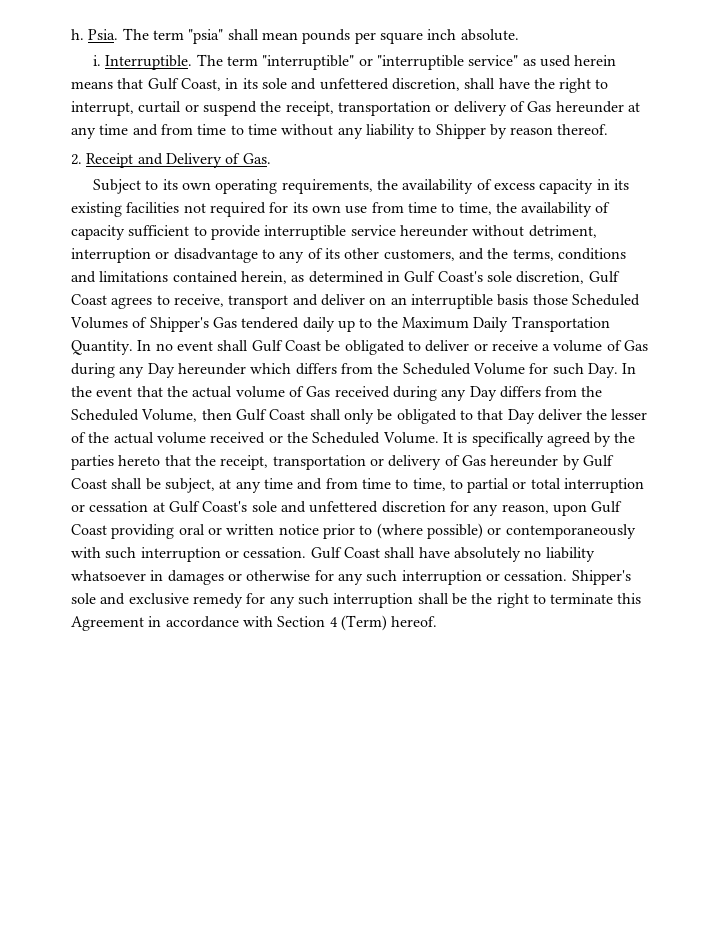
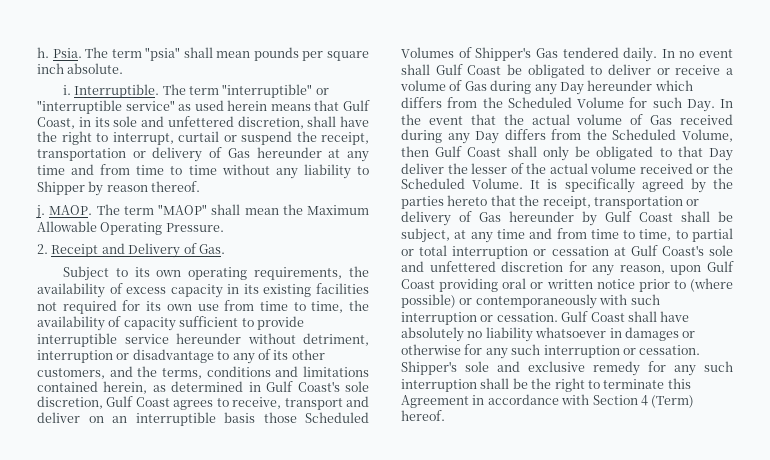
+ j. MAOP. The term "MAOP" shall mean the Maximum Allowable Operating Pressure.
- Subject to its own operating requirements, the availability of excess capacity in its existing facilities not required for its own use from time to time, the availability of capacity sufficient to provide interruptible service hereunder without detriment, interruption or disadvantage to any of its other customers, and the terms, conditions and limitations contained herein, as determined in Gulf Coast's sole discretion, Gulf Coast agrees to receive, transport and deliver on an interruptible basis those Scheduled Volumes of Shipper's Gas tendered daily up to the Maximum Daily Transportation Quantity.
+ Subject to its own operating requirements, the availability of excess capacity in its existing facilities not required for its own use from time to time, the availability of capacity sufficient to provide interruptible service hereunder without detriment, interruption or disadvantage to any of its other customers, and the terms, conditions and limitations contained herein, as determined in Gulf Coast's sole discretion, Gulf Coast agrees to receive, transport and deliver on an interruptible basis those Scheduled Volumes of Shipper's Gas tendered daily.

